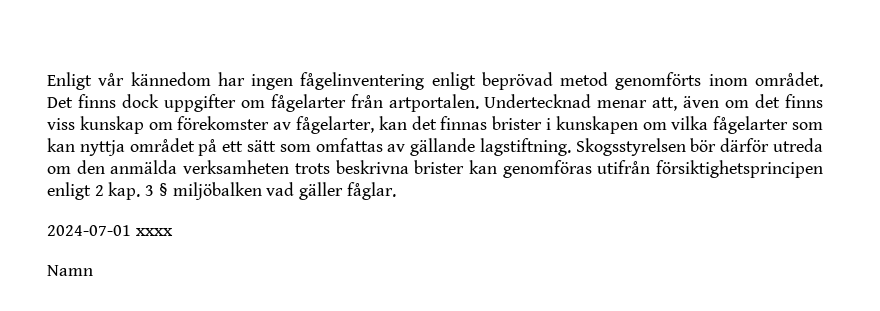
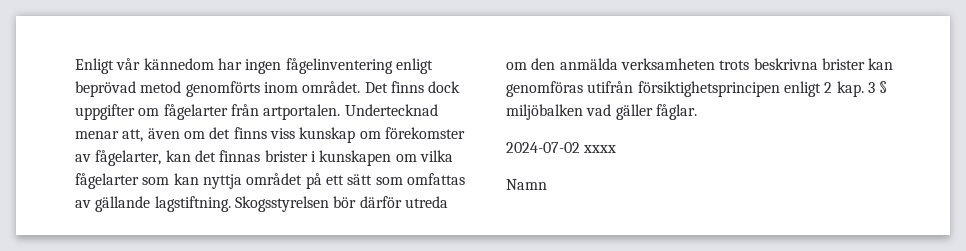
- 2024-07-01 xxxx
+ 2024-07-02 xxxx

